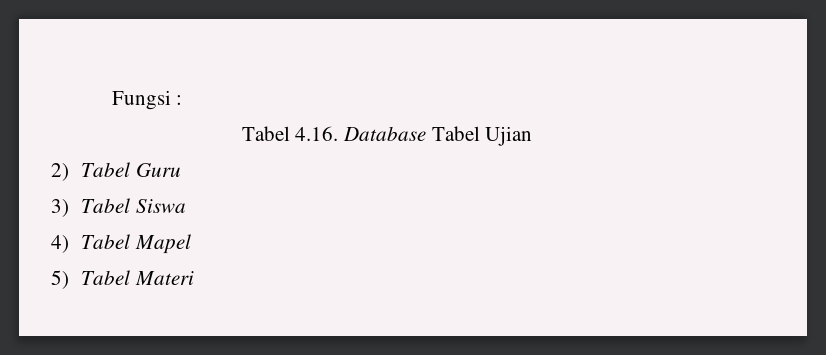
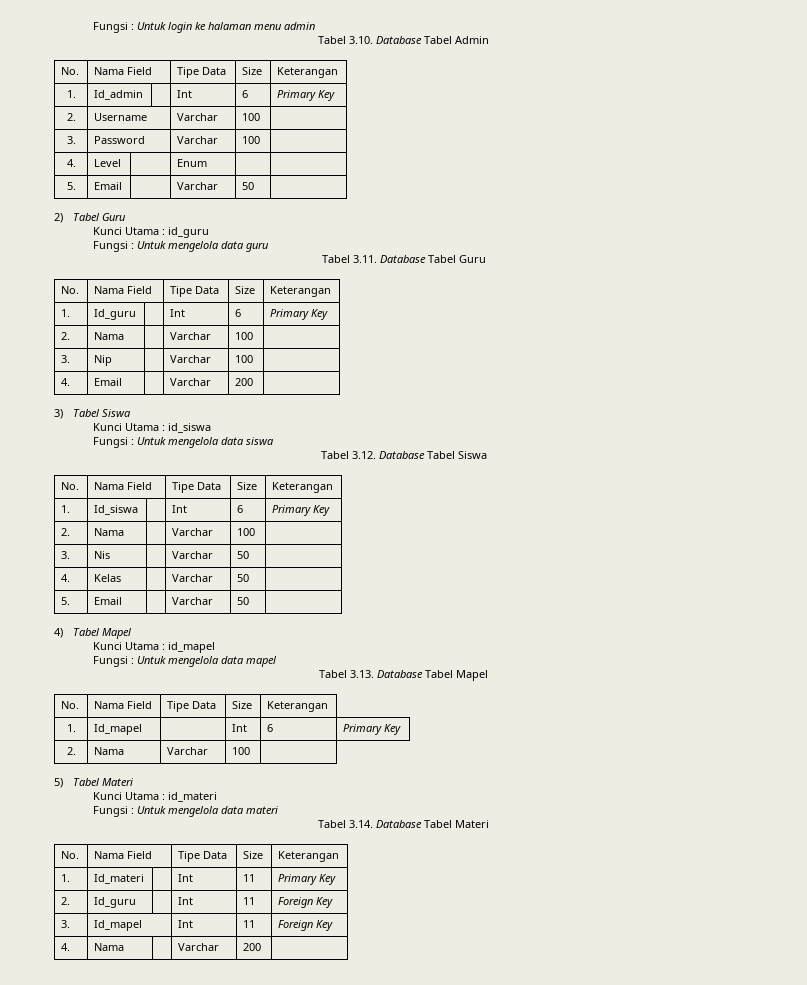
- Fungsi :
- Tabel 4.16. Database Tabel Ujian
+ Fungsi : Untuk login ke halaman menu admin
+ Tabel 3.10. Database Tabel Admin
+ No. | Nama Field | Tipe Data | Size | Keterangan
+ 1. | Id_admin | | Int | 6 | Primary Key
+ 2. | Username | Varchar | 100 |
+ 3. | Password | Varchar | 100 |
+ 4. | Level | | Enum | |
+ 5. | Email | | Varchar | 50 |
  2) Tabel Guru
+ Kunci Utama : id_guru
+ Fungsi : Untuk mengelola data guru
+ Tabel 3.11. Database Tabel Guru
+ No. | Nama Field | Tipe Data | Size | Keterangan
+ 1. | Id_guru | | Int | 6 | Primary Key
+ 2. | Nama | | Varchar | 100 |
+ 3. | Nip | | Varchar | 100 |
+ 4. | Email | | Varchar | 200 |
  3) Tabel Siswa
+ Kunci Utama : id_siswa
+ Fungsi : Untuk mengelola data siswa
+ Tabel 3.12. Database Tabel Siswa
+ No. | Nama Field | Tipe Data | Size | Keterangan
+ 1. | Id_siswa | | Int | 6 | Primary Key
+ 2. | Nama | | Varchar | 100 |
+ 3. | Nis | | Varchar | 50 |
+ 4. | Kelas | | Varchar | 50 |
+ 5. | Email | | Varchar | 50 |
  4) Tabel Mapel
+ Kunci Utama : id_mapel
+ Fungsi : Untuk mengelola data mapel
+ Tabel 3.13. Database Tabel Mapel
+ No. | Nama Field | Tipe Data | Size | Keterangan
+ 1. | Id_mapel | | Int | 6 | Primary Key
+ 2. | Nama | Varchar | 100 |
  5) Tabel Materi
+ Kunci Utama : id_materi
+ Fungsi : Untuk mengelola data materi
+ Tabel 3.14. Database Tabel Materi
+ No. | Nama Field | Tipe Data | Size | Keterangan
+ 1. | Id_materi | | Int | 11 | Primary Key
+ 2. | Id_guru | | Int | 11 | Foreign Key
+ 3. | Id_mapel | Int | 11 | Foreign Key
+ 4. | Nama | | Varchar | 200 |

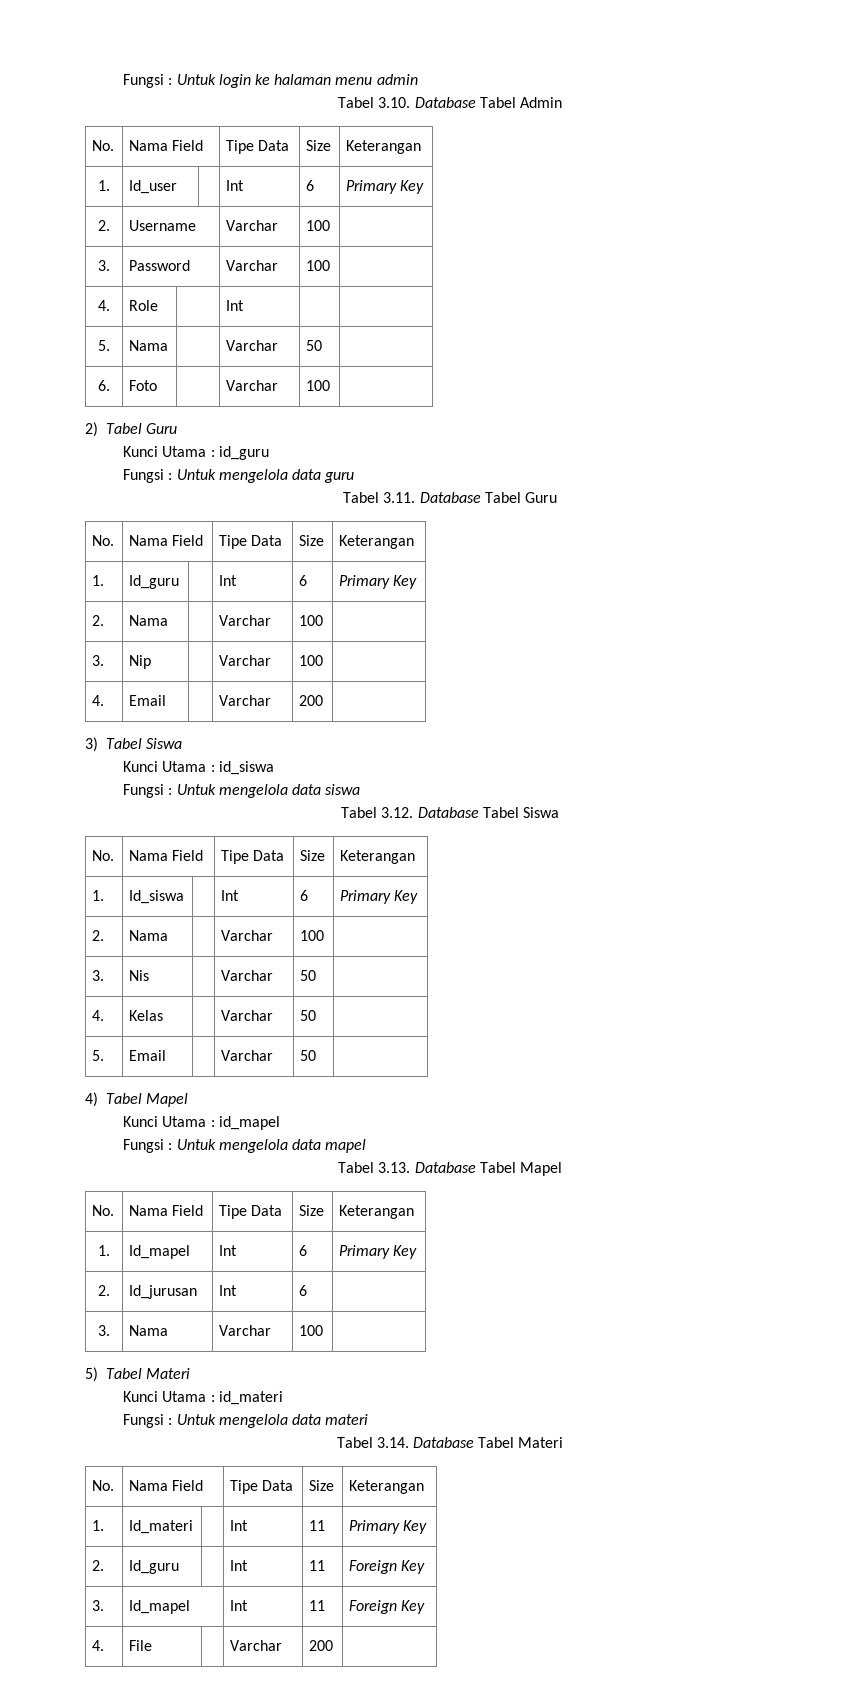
- 1. | Id_admin | | Int | 6 | Primary Key
+ 1. | Id_user | | Int | 6 | Primary Key
- 4. | Level | | Enum | |
- 5. | Email | | Varchar | 50 |
+ 4. | Role | | Int | |
+ 5. | Nama | | Varchar | 50 |
+ 6. | Foto | | Varchar | 100 |
- 1. | Id_mapel | | Int | 6 | Primary Key
- 2. | Nama | Varchar | 100 |
+ 1. | Id_mapel | Int | 6 | Primary Key
+ 2. | Id_jurusan | Int | 6 |
+ 3. | Nama | Varchar | 100 |
- 4. | Nama | | Varchar | 200 |
+ 4. | File | | Varchar | 200 |

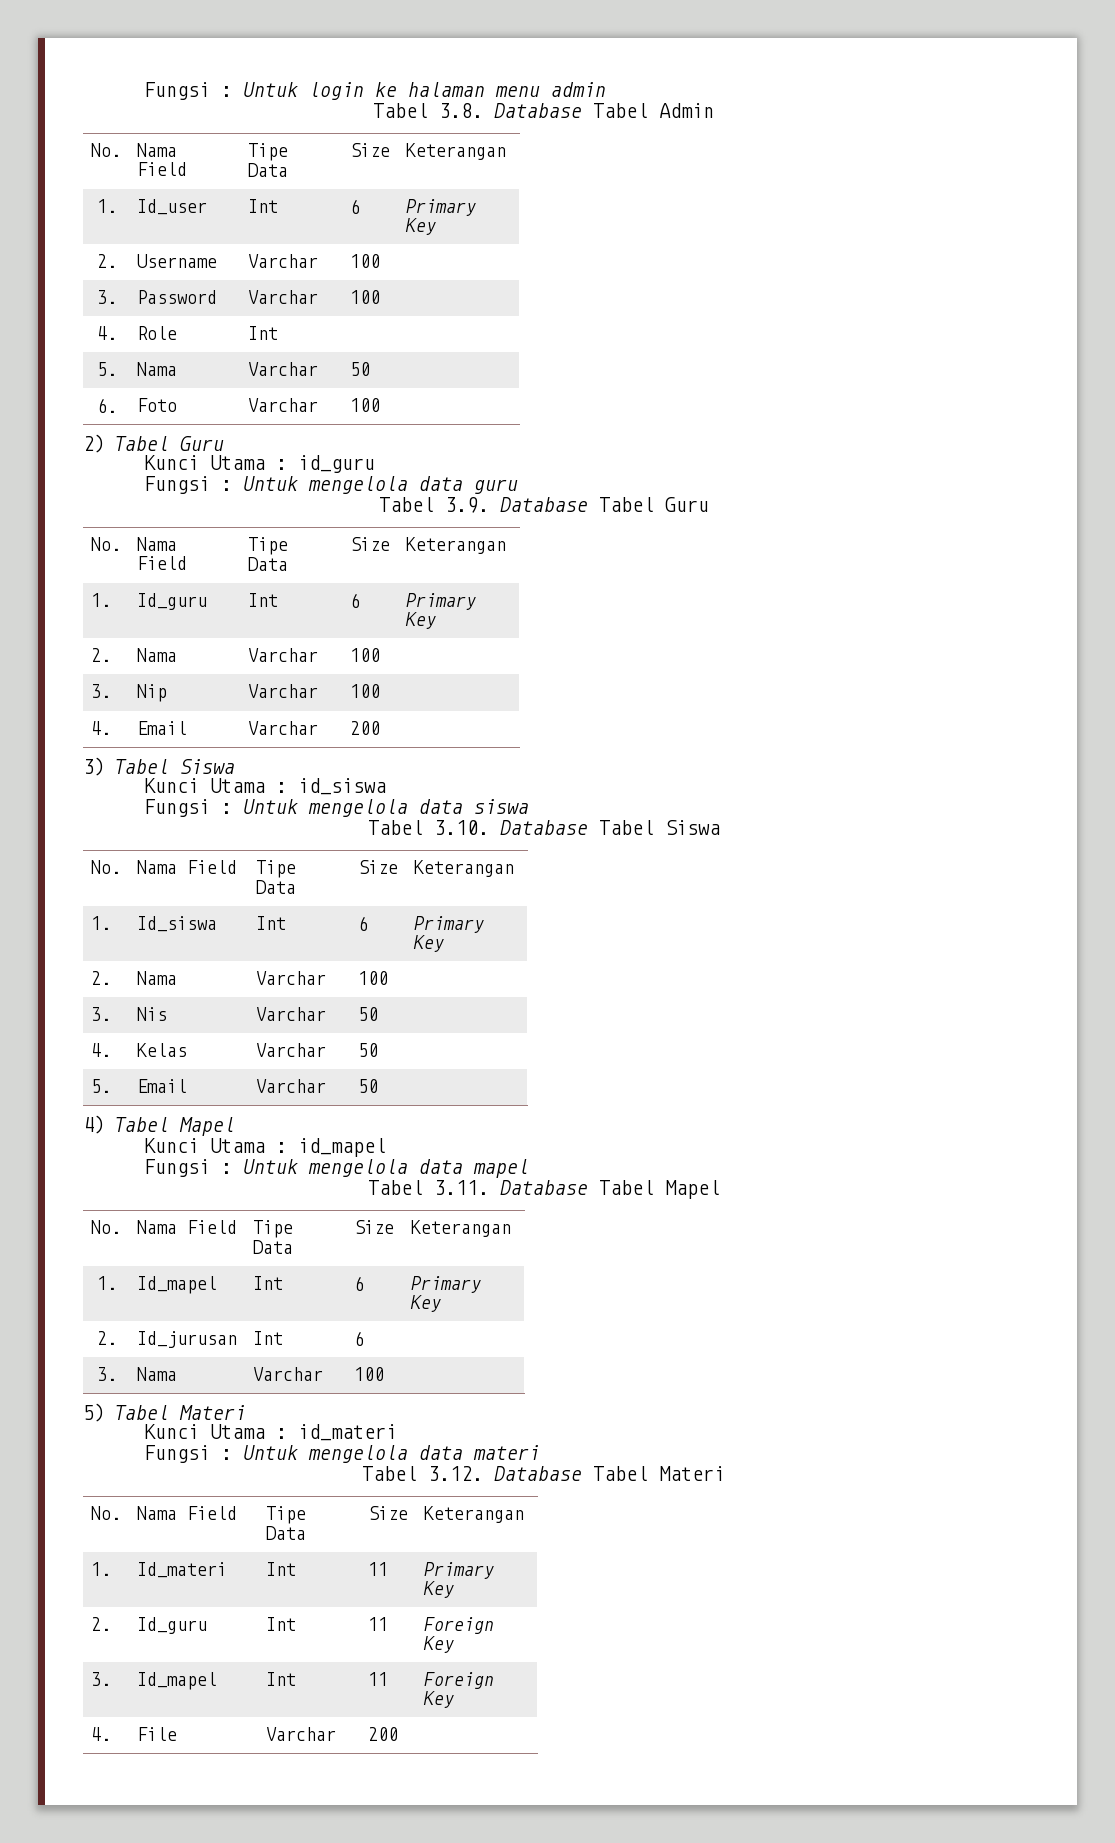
- Tabel 3.10. Database Tabel Admin
+ Tabel 3.8. Database Tabel Admin
- Tabel 3.11. Database Tabel Guru
+ Tabel 3.9. Database Tabel Guru
- Tabel 3.12. Database Tabel Siswa
+ Tabel 3.10. Database Tabel Siswa
- Tabel 3.13. Database Tabel Mapel
+ Tabel 3.11. Database Tabel Mapel
- Tabel 3.14. Database Tabel Materi
+ Tabel 3.12. Database Tabel Materi

